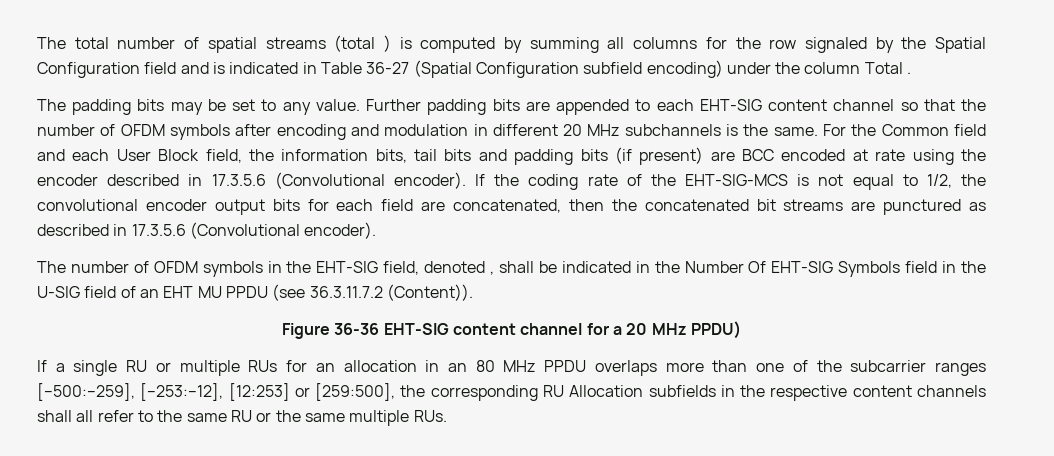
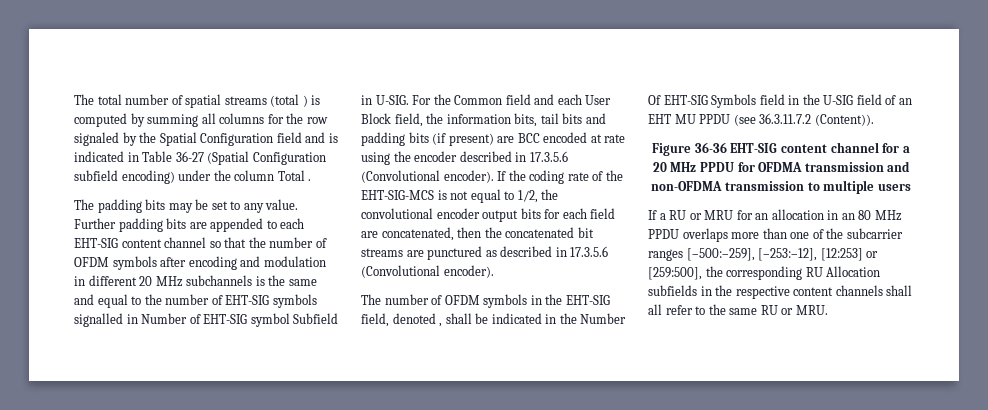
- Further padding bits are appended to each EHT-SIG content channel so that the number of OFDM symbols after encoding and modulation in different 20 MHz subchannels is the same.
+ Further padding bits are appended to each EHT-SIG content channel so that the number of OFDM symbols after encoding and modulation in different 20 MHz subchannels is the same and equal to the number of EHT-SIG symbols signalled in Number of EHT-SIG symbol Subfield in U-SIG.
- Figure 36-36 EHT-SIG content channel for a 20 MHz PPDU)
+ Figure 36-36 EHT-SIG content channel for a 20 MHz PPDU for OFDMA transmission and non-OFDMA transmission to multiple users
- If a single RU or multiple RUs for an allocation in an 80 MHz PPDU overlaps more than one of the subcarrier ranges [–500:–259], [–253:–12], [12:253] or [259:500], the corresponding RU Allocation subfields in the respective content channels shall all refer to the same RU or the same multiple RUs.
+ If a RU or MRU for an allocation in an 80 MHz PPDU overlaps more than one of the subcarrier ranges [–500:–259], [–253:–12], [12:253] or [259:500], the corresponding RU Allocation subfields in the respective content channels shall all refer to the same RU or MRU.

